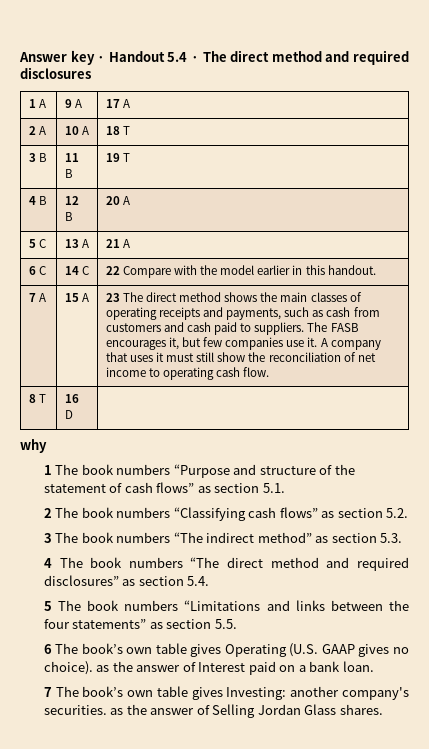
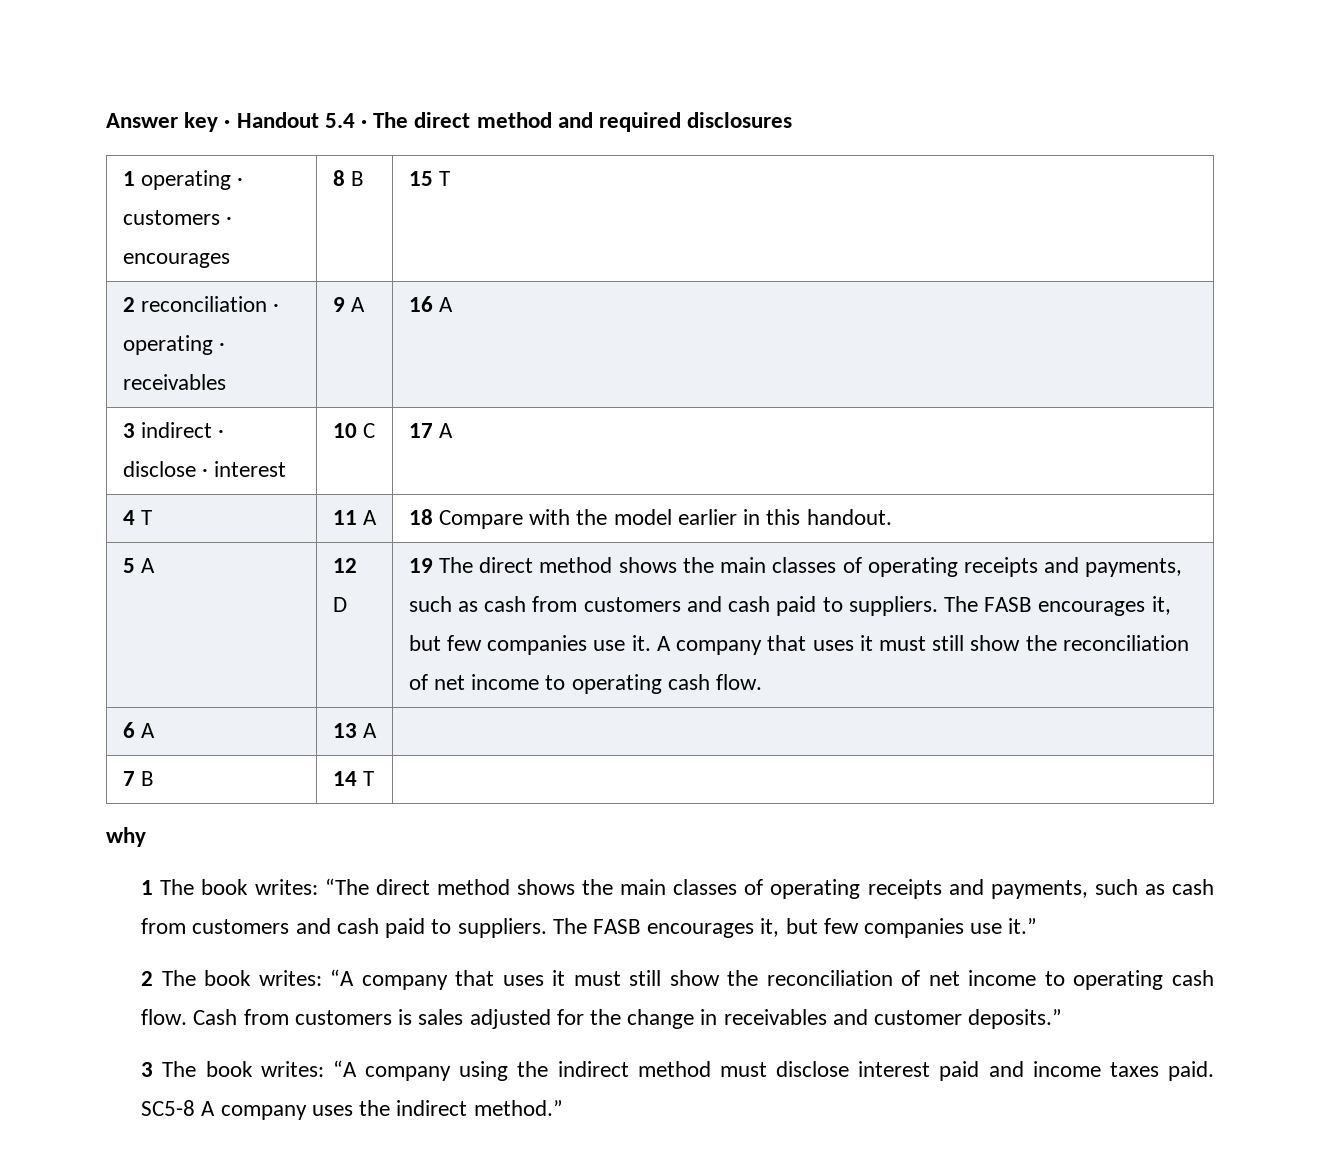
- 1 A | 9 A | 17 A
+ 1 operating · customers · encourages | 8 B | 15 T
+ 2 reconciliation · operating · receivables | 9 A | 16 A
+ 3 indirect · disclose · interest | 10 C | 17 A
- 2 A | 10 A | 18 T
- 3 B | 11 B | 19 T
- 4 B | 12 B | 20 A
- 5 C | 13 A | 21 A
- 6 C | 14 C | 22 Compare with the model earlier in this handout.
+ 4 T | 11 A | 18 Compare with the model earlier in this handout.
- 7 A | 15 A | 23 The direct method shows the main classes of operating receipts and payments, such as cash from customers and cash paid to suppliers.
+ 5 A | 12 D | 19 The direct method shows the main classes of operating receipts and payments, such as cash from customers and cash paid to suppliers.
- 8 T | 16 D |
+ 6 A | 13 A |
+ 7 B | 14 T |
- 1 The book numbers “Purpose and structure of the statement of cash flows” as section 5.1.
- 2 The book numbers “Classifying cash flows” as section 5.2.
- 3 The book numbers “The indirect method” as section 5.3.
- 4 The book numbers “The direct method and required disclosures” as section 5.4.
- 5 The book numbers “Limitations and links between the four statements” as section 5.5.
- 6 The book’s own table gives Operating (U.S. GAAP gives no choice). as the answer of Interest paid on a bank loan.
- 7 The book’s own table gives Investing: another company's securities. as the answer of Selling Jordan Glass shares.
+ 1 The book writes: “The direct method shows the main classes of operating receipts and payments, such as cash from customers and cash paid to suppliers. The FASB encourages it, but few companies use it.”
+ 2 The book writes: “A company that uses it must still show the reconciliation of net income to operating cash flow. Cash from customers is sales adjusted for the change in receivables and customer deposits.”
+ 3 The book writes: “A company using the indirect method must disclose interest paid and income taxes paid. SC5-8 A company uses the indirect method.”

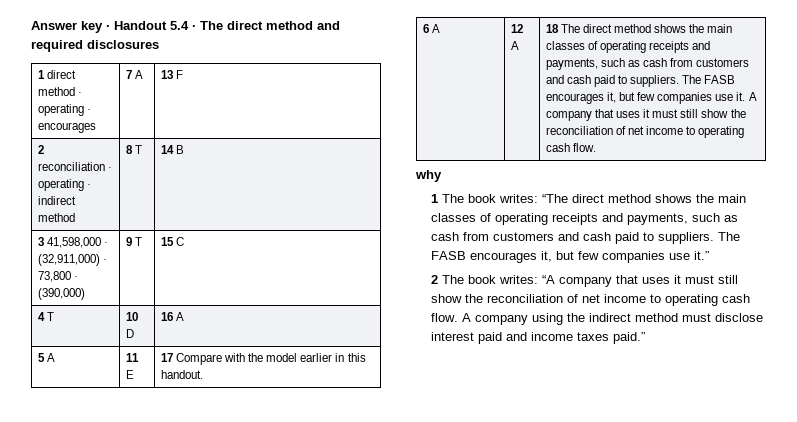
- 1 operating · customers · encourages | 8 B | 15 T
+ 1 direct method · operating · encourages | 7 A | 13 F
- 2 reconciliation · operating · receivables | 9 A | 16 A
- 3 indirect · disclose · interest | 10 C | 17 A
- 4 T | 11 A | 18 Compare with the model earlier in this handout.
+ 2 reconciliation · operating · indirect method | 8 T | 14 B
+ 3 41,598,000 · (32,911,000) · 73,800 · (390,000) | 9 T | 15 C
+ 4 T | 10 D | 16 A
+ 5 A | 11 E | 17 Compare with the model earlier in this handout.
- 5 A
+ 6 A
- 12 D | 19 The direct method shows the main classes of operating receipts and payments, such as cash from customers and cash paid to suppliers.
+ 12 A | 18 The direct method shows the main classes of operating receipts and payments, such as cash from customers and cash paid to suppliers.
- 6 A | 13 A |
- 7 B | 14 T |
- Cash from customers is sales adjusted for the change in receivables and customer deposits.”
- 3 The book writes: “A company using the indirect method must disclose interest paid and income taxes paid. SC5-8 A company uses the indirect method.”
+ A company using the indirect method must disclose interest paid and income taxes paid.”

